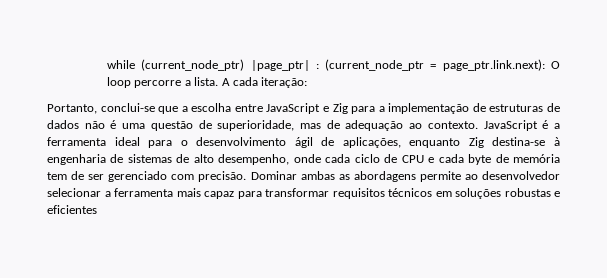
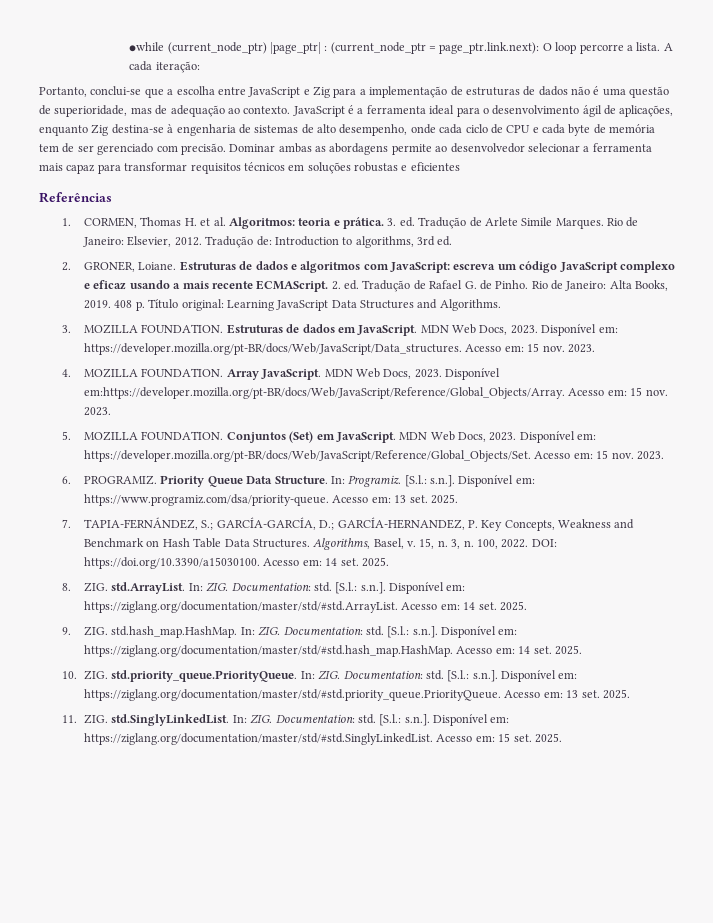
- while (current_node_ptr) |page_ptr| : (current_node_ptr = page_ptr.link.next): O loop percorre a lista.
+ ●while (current_node_ptr) |page_ptr| : (current_node_ptr = page_ptr.link.next): O loop percorre a lista.
+ Referências
+ 1. CORMEN, Thomas H. et al. Algoritmos: teoria e prática. 3. ed. Tradução de Arlete Simile Marques. Rio de Janeiro: Elsevier, 2012. Tradução de: Introduction to algorithms, 3rd ed.
+ 2. GRONER, Loiane. Estruturas de dados e algoritmos com JavaScript: escreva um código JavaScript complexo e eficaz usando a mais recente ECMAScript. 2. ed. Tradução de Rafael G. de Pinho. Rio de Janeiro: Alta Books, 2019. 408 p. Título original: Learning JavaScript Data Structures and Algorithms.
+ 3. MOZILLA FOUNDATION. Estruturas de dados em JavaScript. MDN Web Docs, 2023. Disponível em: https://developer.mozilla.org/pt-BR/docs/Web/JavaScript/Data_structures. Acesso em: 15 nov. 2023.
+ 4. MOZILLA FOUNDATION. Array JavaScript. MDN Web Docs, 2023. Disponível em:https://developer.mozilla.org/pt-BR/docs/Web/JavaScript/Reference/Global_Objects/Array. Acesso em: 15 nov. 2023.
+ 5. MOZILLA FOUNDATION. Conjuntos (Set) em JavaScript. MDN Web Docs, 2023. Disponível em: https://developer.mozilla.org/pt-BR/docs/Web/JavaScript/Reference/Global_Objects/Set. Acesso em: 15 nov. 2023.
+ 6. PROGRAMIZ. Priority Queue Data Structure. In: Programiz. [S.l.: s.n.]. Disponível em: https://www.programiz.com/dsa/priority-queue. Acesso em: 13 set. 2025.
+ 7. TAPIA-FERNÁNDEZ, S.; GARCÍA-GARCÍA, D.; GARCÍA-HERNANDEZ, P. Key Concepts, Weakness and Benchmark on Hash Table Data Structures. Algorithms, Basel, v. 15, n. 3, n. 100, 2022. DOI: https://doi.org/10.3390/a15030100. Acesso em: 14 set. 2025.
+ 8. ZIG. std.ArrayList. In: ZIG. Documentation: std. [S.l.: s.n.]. Disponível em: https://ziglang.org/documentation/master/std/#std.ArrayList. Acesso em: 14 set. 2025.
+ 9. ZIG. std.hash_map.HashMap. In: ZIG. Documentation: std. [S.l.: s.n.]. Disponível em: https://ziglang.org/documentation/master/std/#std.hash_map.HashMap. Acesso em: 14 set. 2025.
+ 10. ZIG. std.priority_queue.PriorityQueue. In: ZIG. Documentation: std. [S.l.: s.n.]. Disponível em: https://ziglang.org/documentation/master/std/#std.priority_queue.PriorityQueue. Acesso em: 13 set. 2025.
+ 11. ZIG. std.SinglyLinkedList. In: ZIG. Documentation: std. [S.l.: s.n.]. Disponível em: https://ziglang.org/documentation/master/std/#std.SinglyLinkedList. Acesso em: 15 set. 2025.

